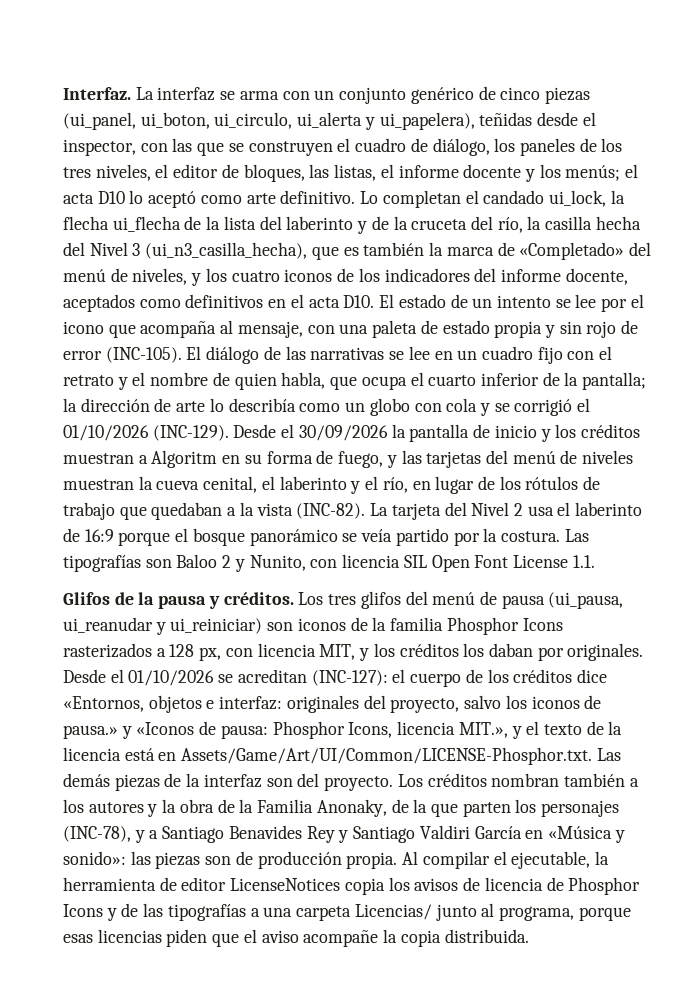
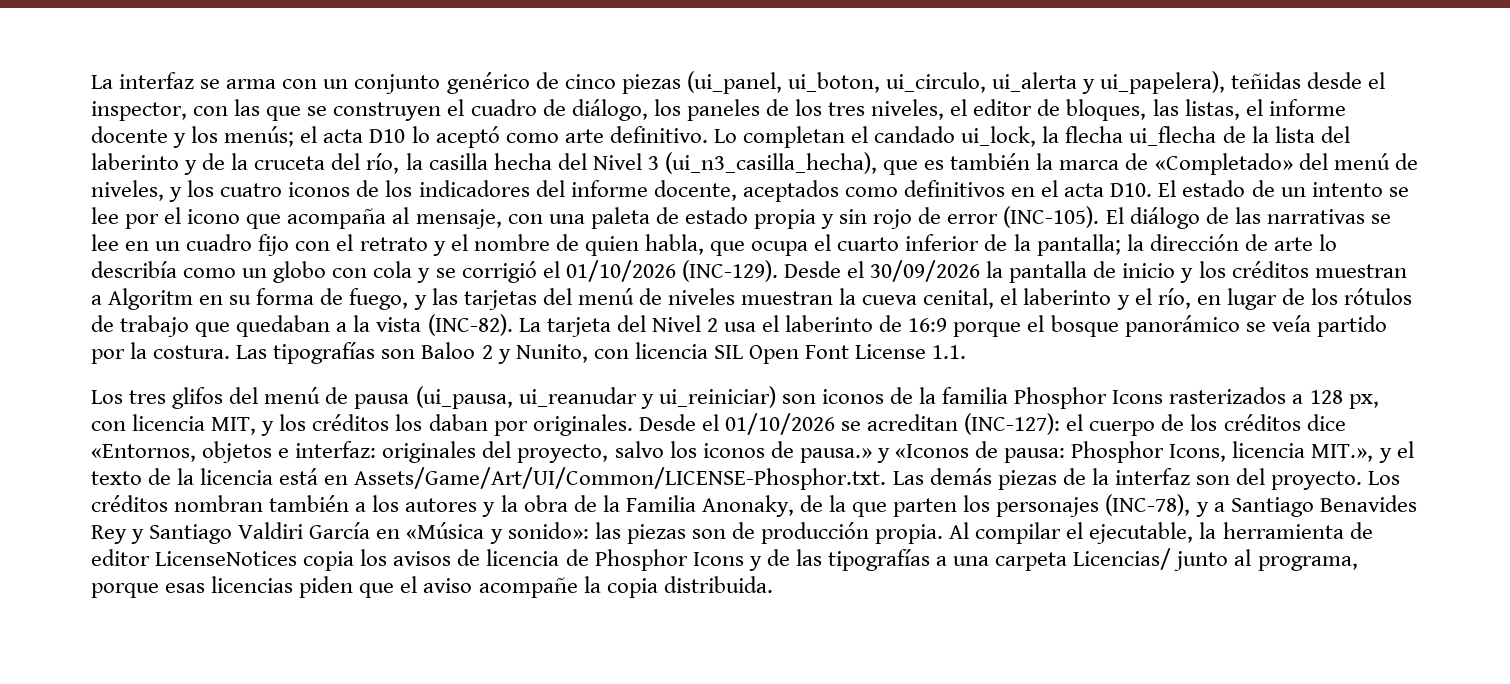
- Interfaz.
- Glifos de la pausa y créditos.

